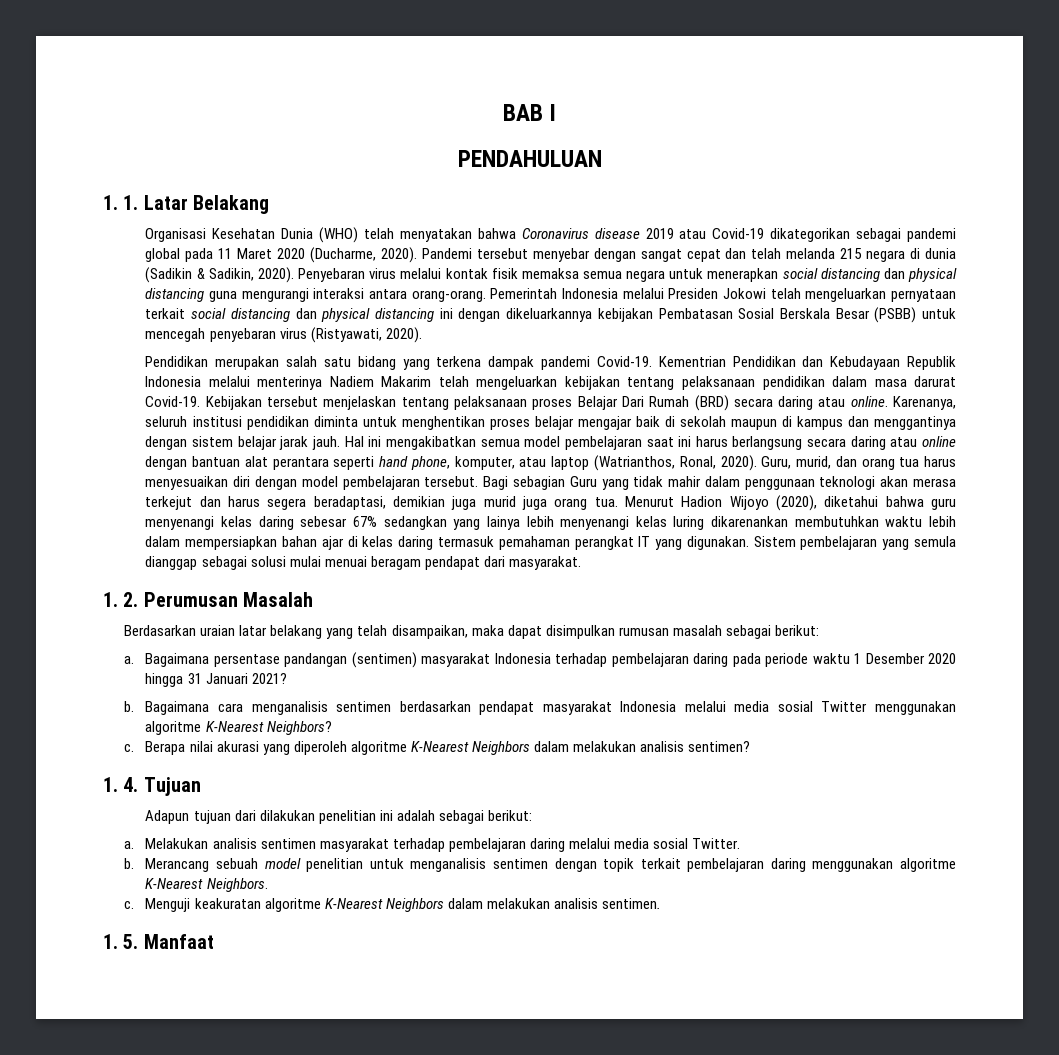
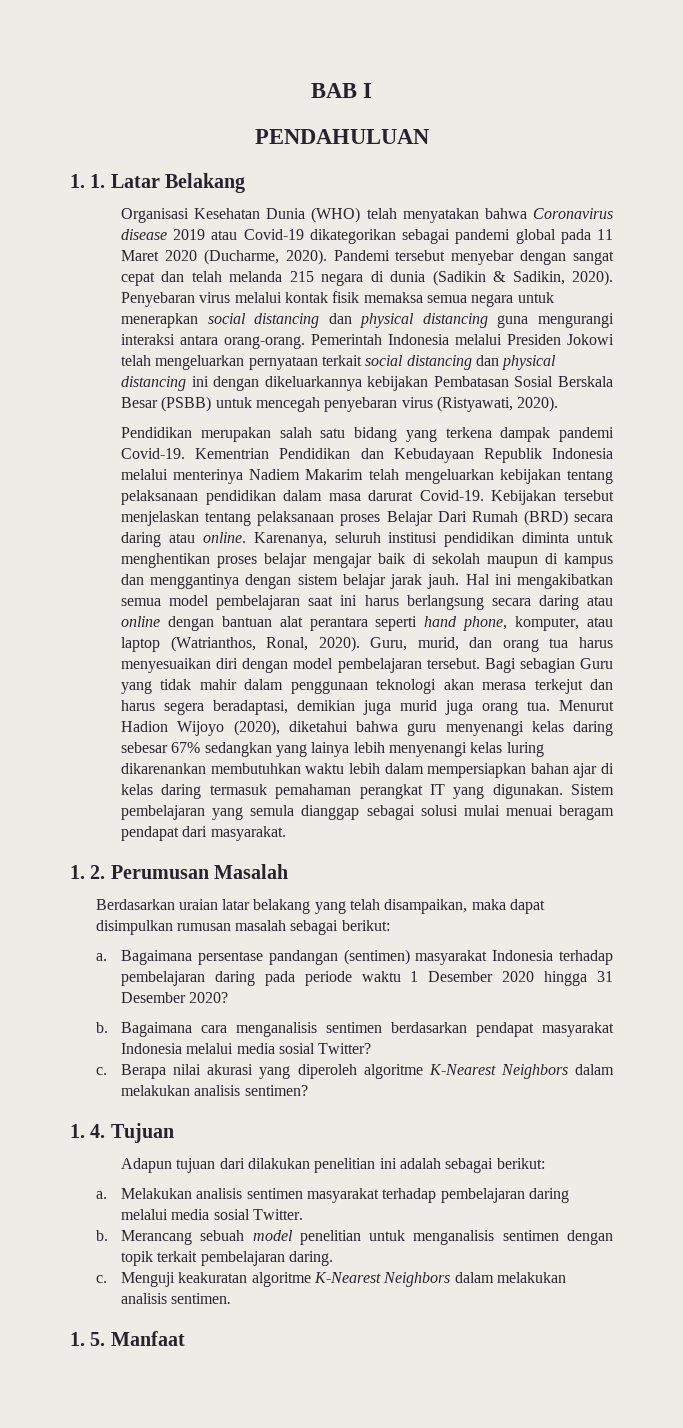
- Bagaimana persentase pandangan (sentimen) masyarakat Indonesia terhadap pembelajaran daring pada periode waktu 1 Desember 2020 hingga 31 Januari 2021?
+ Bagaimana persentase pandangan (sentimen) masyarakat Indonesia terhadap pembelajaran daring pada periode waktu 1 Desember 2020 hingga 31 Desember 2020?
- Bagaimana cara menganalisis sentimen berdasarkan pendapat masyarakat Indonesia melalui media sosial Twitter menggunakan algoritme K-Nearest Neighbors?
+ Bagaimana cara menganalisis sentimen berdasarkan pendapat masyarakat Indonesia melalui media sosial Twitter?
- Merancang sebuah model penelitian untuk menganalisis sentimen dengan topik terkait pembelajaran daring menggunakan algoritme K-Nearest Neighbors.
+ Merancang sebuah model penelitian untuk menganalisis sentimen dengan topik terkait pembelajaran daring.

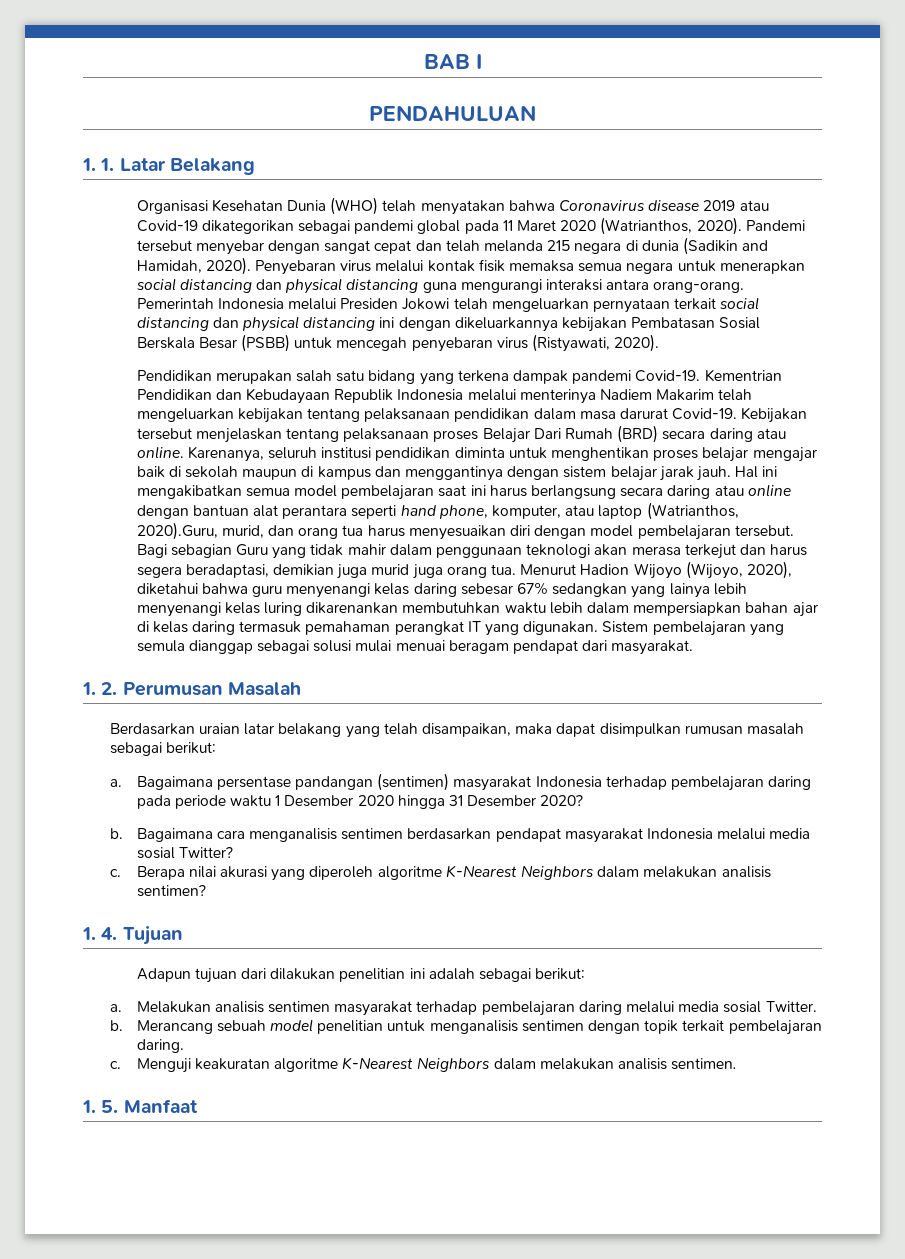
- Organisasi Kesehatan Dunia (WHO) telah menyatakan bahwa Coronavirus disease 2019 atau Covid-19 dikategorikan sebagai pandemi global pada 11 Maret 2020 (Ducharme, 2020).
+ Organisasi Kesehatan Dunia (WHO) telah menyatakan bahwa Coronavirus disease 2019 atau Covid-19 dikategorikan sebagai pandemi global pada 11 Maret 2020 (Watrianthos, 2020).
- Pandemi tersebut menyebar dengan sangat cepat dan telah melanda 215 negara di dunia (Sadikin & Sadikin, 2020).
+ Pandemi tersebut menyebar dengan sangat cepat dan telah melanda 215 negara di dunia (Sadikin and Hamidah, 2020).
- Hal ini mengakibatkan semua model pembelajaran saat ini harus berlangsung secara daring atau online dengan bantuan alat perantara seperti hand phone, komputer, atau laptop (Watrianthos, Ronal, 2020). Guru, murid, dan orang tua harus menyesuaikan diri dengan model pembelajaran tersebut.
+ Hal ini mengakibatkan semua model pembelajaran saat ini harus berlangsung secara daring atau online dengan bantuan alat perantara seperti hand phone, komputer, atau laptop (Watrianthos, 2020).Guru, murid, dan orang tua harus menyesuaikan diri dengan model pembelajaran tersebut.
- Menurut Hadion Wijoyo (2020), diketahui bahwa guru menyenangi kelas daring sebesar 67% sedangkan yang lainya lebih menyenangi kelas luring dikarenankan membutuhkan waktu lebih dalam mempersiapkan bahan ajar di kelas daring termasuk pemahaman perangkat IT yang digunakan.
+ Menurut Hadion Wijoyo (Wijoyo, 2020), diketahui bahwa guru menyenangi kelas daring sebesar 67% sedangkan yang lainya lebih menyenangi kelas luring dikarenankan membutuhkan waktu lebih dalam mempersiapkan bahan ajar di kelas daring termasuk pemahaman perangkat IT yang digunakan.

